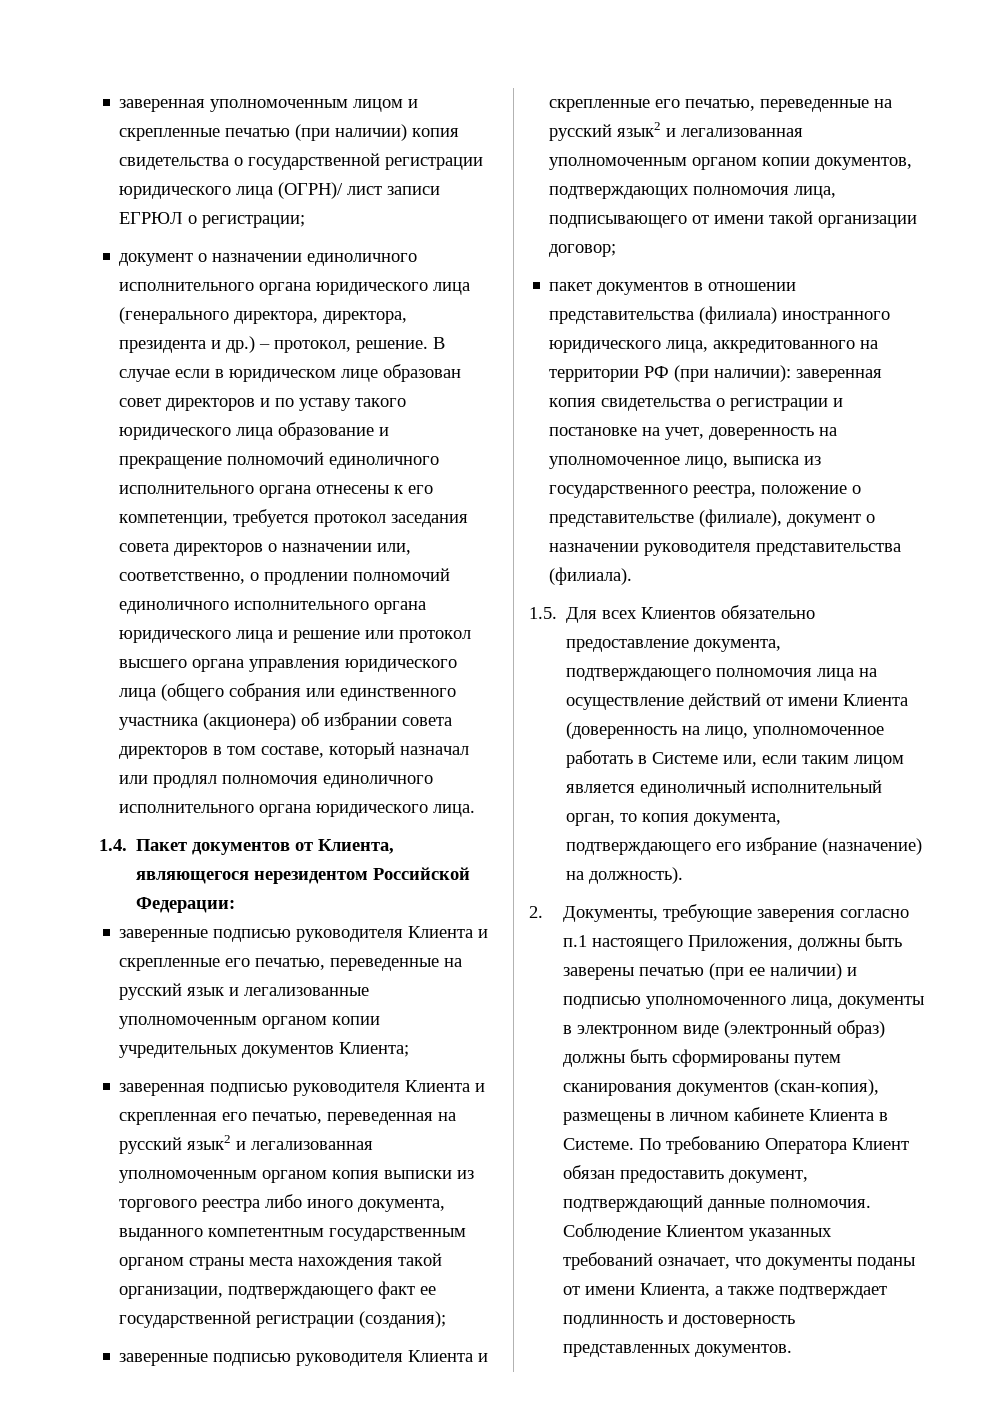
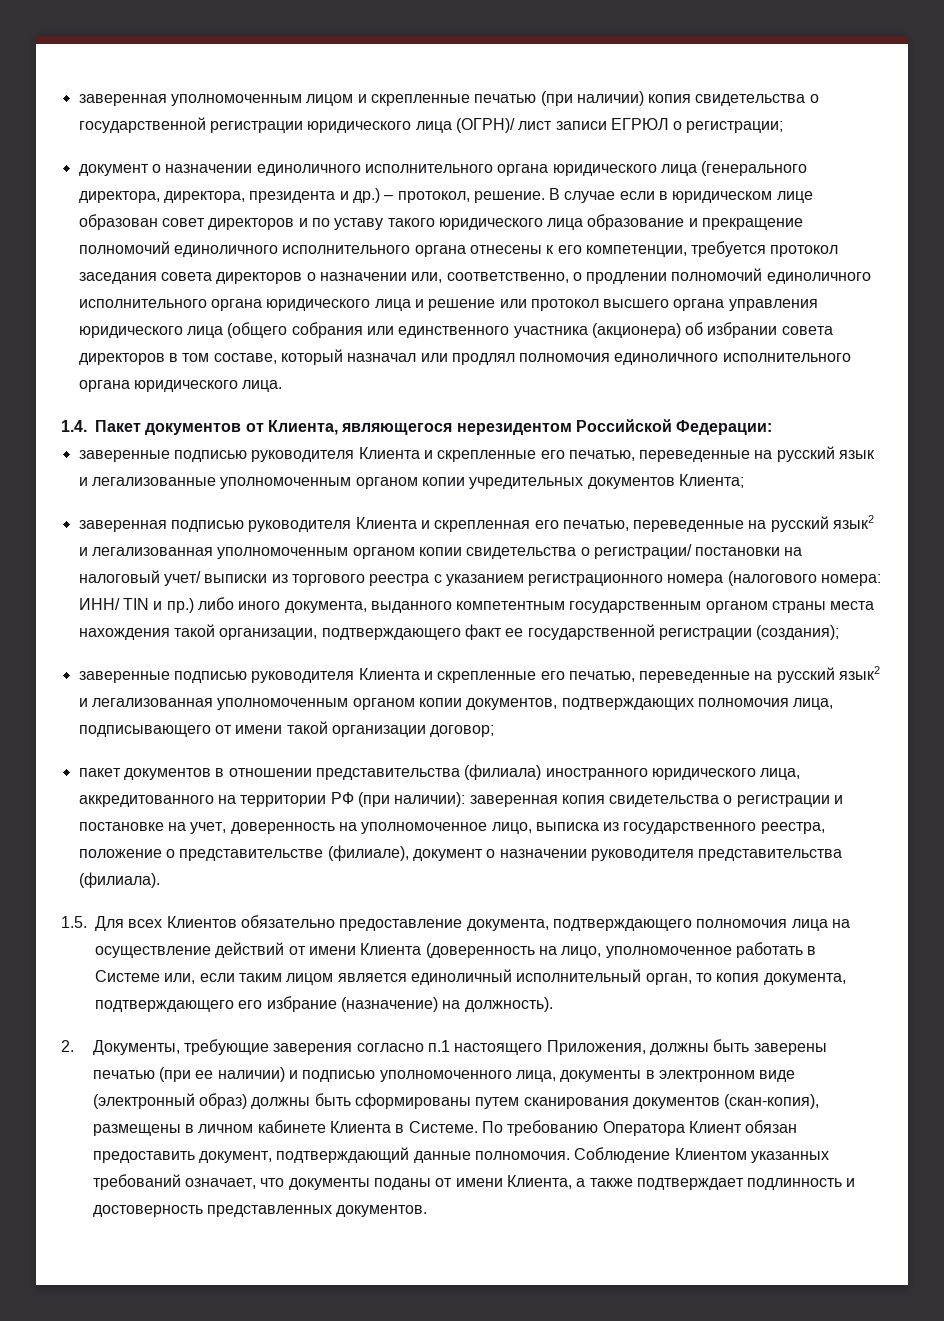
- заверенная подписью руководителя Клиента и скрепленная его печатью, переведенная на русский язык2 и легализованная уполномоченным органом копия выписки из торгового реестра либо иного документа, выданного компетентным государственным органом страны места нахождения такой организации, подтверждающего факт ее государственной регистрации (создания);
+ заверенная подписью руководителя Клиента и скрепленная его печатью, переведенные на русский язык2 и легализованная уполномоченным органом копии свидетельства о регистрации/ постановки на налоговый учет/ выписки из торгового реестра с указанием регистрационного номера (налогового номера: ИНН/ TIN и пр.) либо иного документа, выданного компетентным государственным органом страны места нахождения такой организации, подтверждающего факт ее государственной регистрации (создания);

